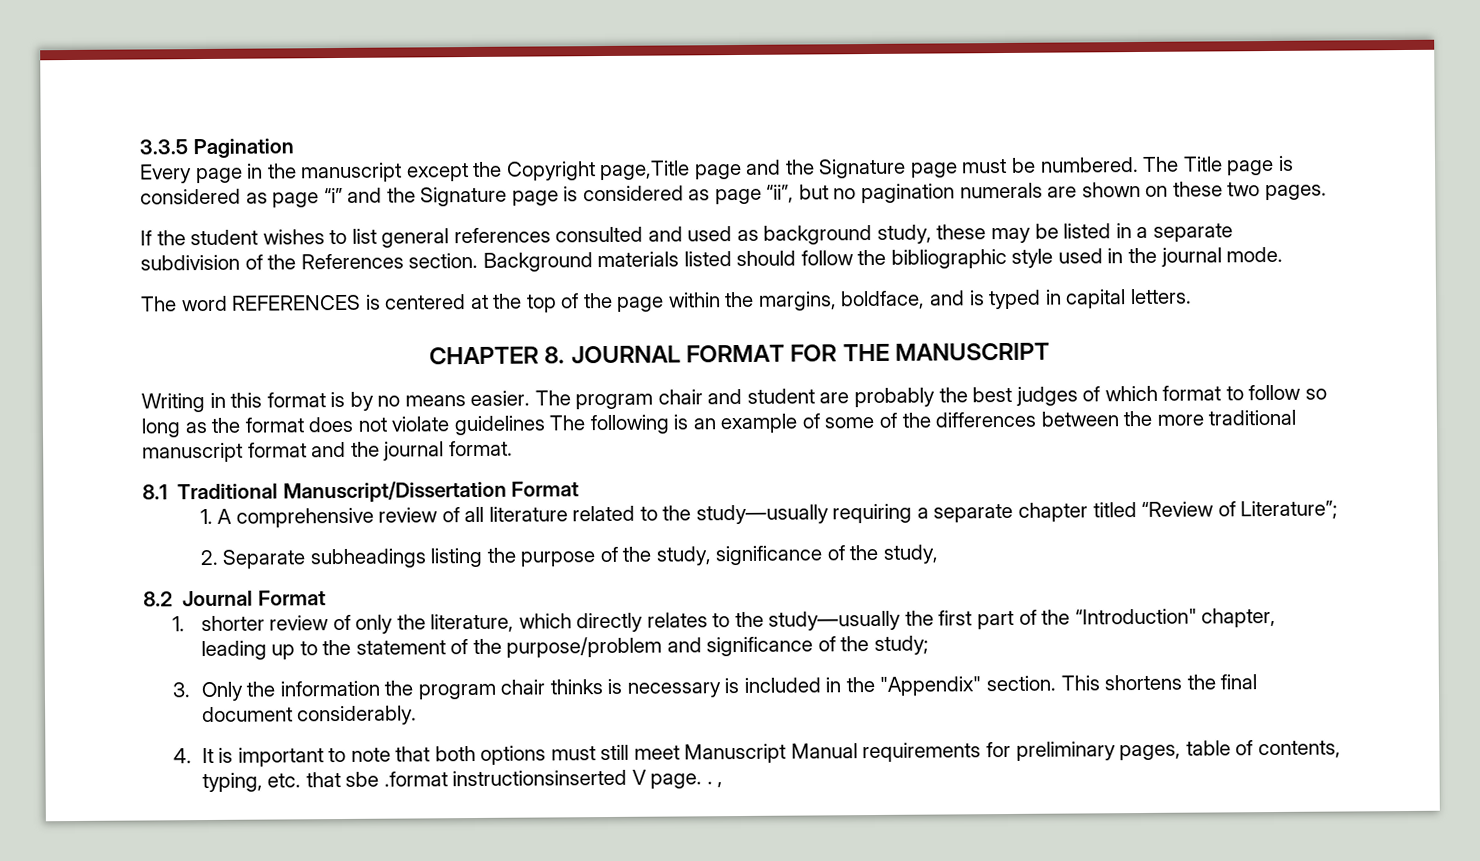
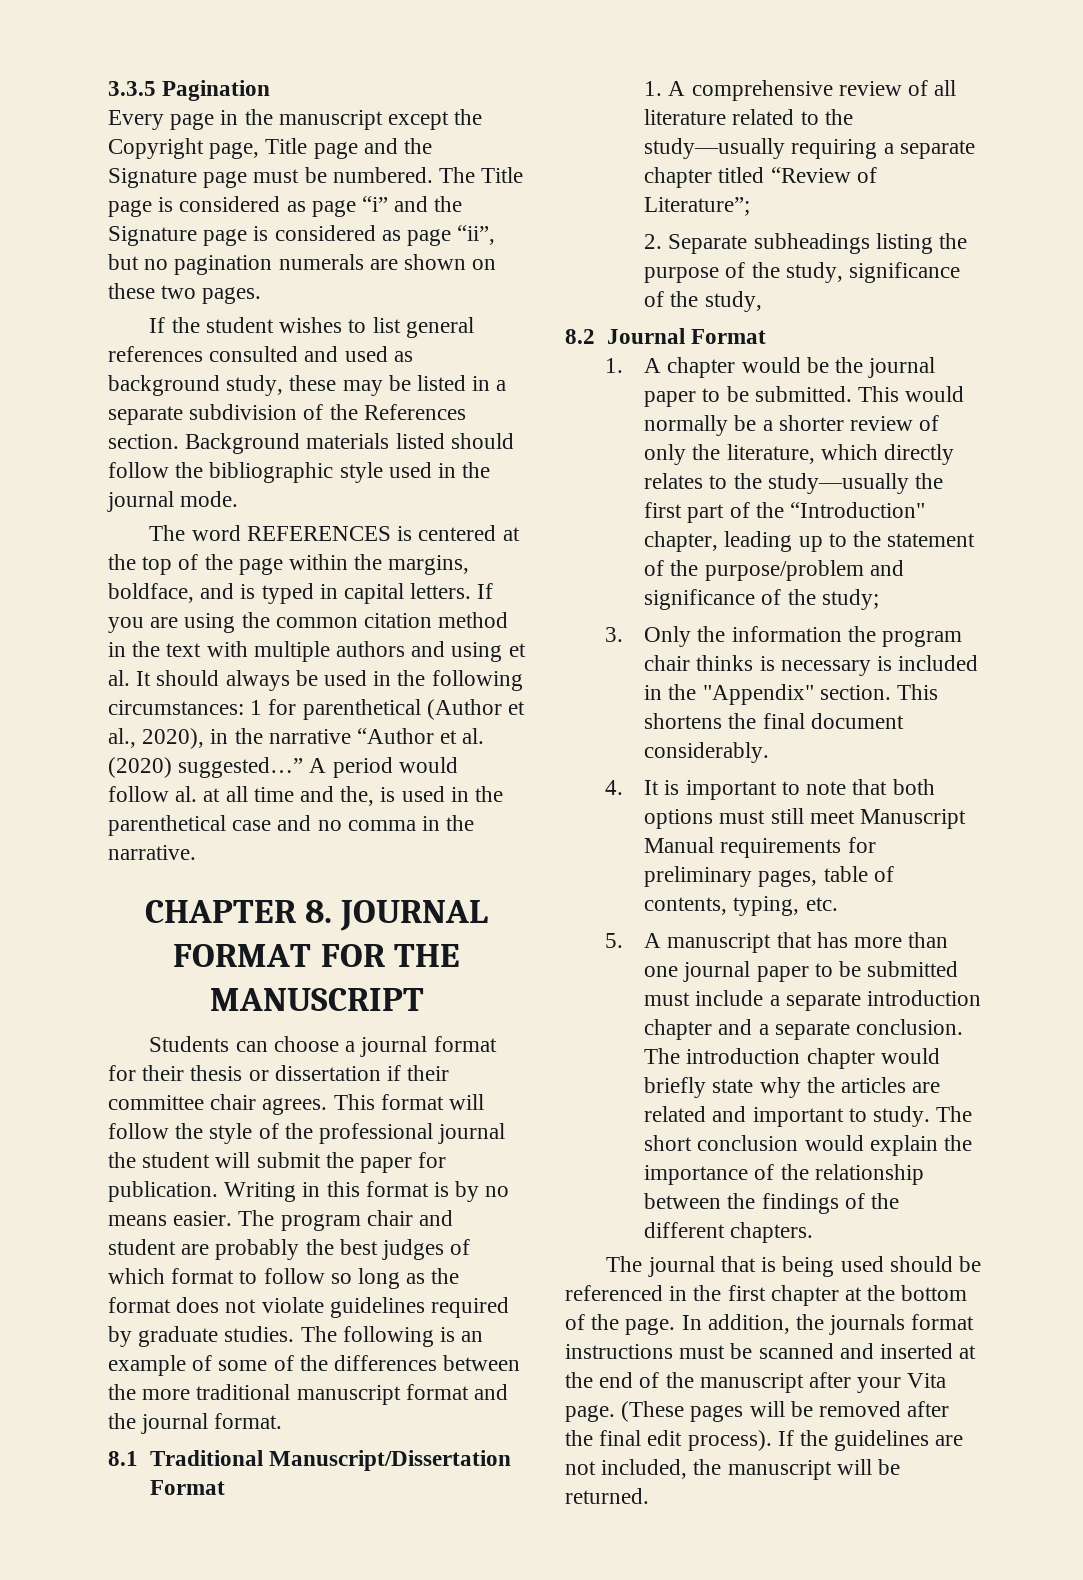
- Every page in the manuscript except the Copyright page,Title page and the Signature page must be numbered.
+ Every page in the manuscript except the Copyright page, Title page and the Signature page must be numbered.
+ If you are using the common citation method in the text with multiple authors and using et al. It should always be used in the following circumstances: 1 for parenthetical (Author et al., 2020), in the narrative “Author et al. (2020) suggested…” A period would follow al. at all time and the, is used in the parenthetical case and no comma in the narrative.
+ Students can choose a journal format for their thesis or dissertation if their committee chair agrees. This format will follow the style of the professional journal the student will submit the paper for publication.
- The program chair and student are probably the best judges of which format to follow so long as the format does not violate guidelines The following is an example of some of the differences between the more traditional manuscript format and the journal format.
+ The program chair and student are probably the best judges of which format to follow so long as the format does not violate guidelines required by graduate studies. The following is an example of some of the differences between the more traditional manuscript format and the journal format.
- 1. shorter review of only the literature, which directly relates to the study—usually the first part of the “Introduction" chapter, leading up to the statement of the purpose/problem and significance of the study;
+ 1. A chapter would be the journal paper to be submitted. This would normally be a shorter review of only the literature, which directly relates to the study—usually the first part of the “Introduction" chapter, leading up to the statement of the purpose/problem and significance of the study;
- 4. It is important to note that both options must still meet Manuscript Manual requirements for preliminary pages, table of contents, typing, etc. that sbe .format instructionsinserted V page. . ,
+ 4. It is important to note that both options must still meet Manuscript Manual requirements for preliminary pages, table of contents, typing, etc.
+ 5. A manuscript that has more than one journal paper to be submitted must include a separate introduction chapter and a separate conclusion. The introduction chapter would briefly state why the articles are related and important to study. The short conclusion would explain the importance of the relationship between the findings of the different chapters.
+ The journal that is being used should be referenced in the first chapter at the bottom of the page. In addition, the journals format instructions must be scanned and inserted at the end of the manuscript after your Vita page. (These pages will be removed after the final edit process). If the guidelines are not included, the manuscript will be returned.

